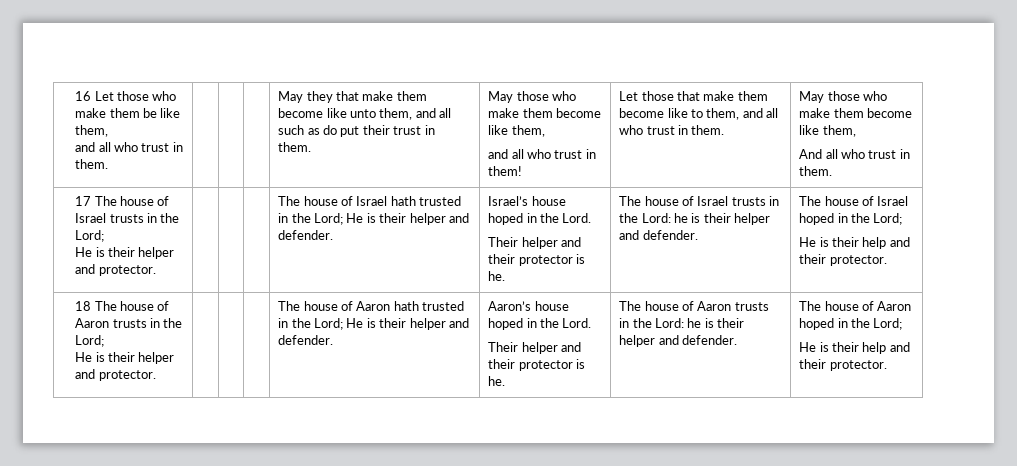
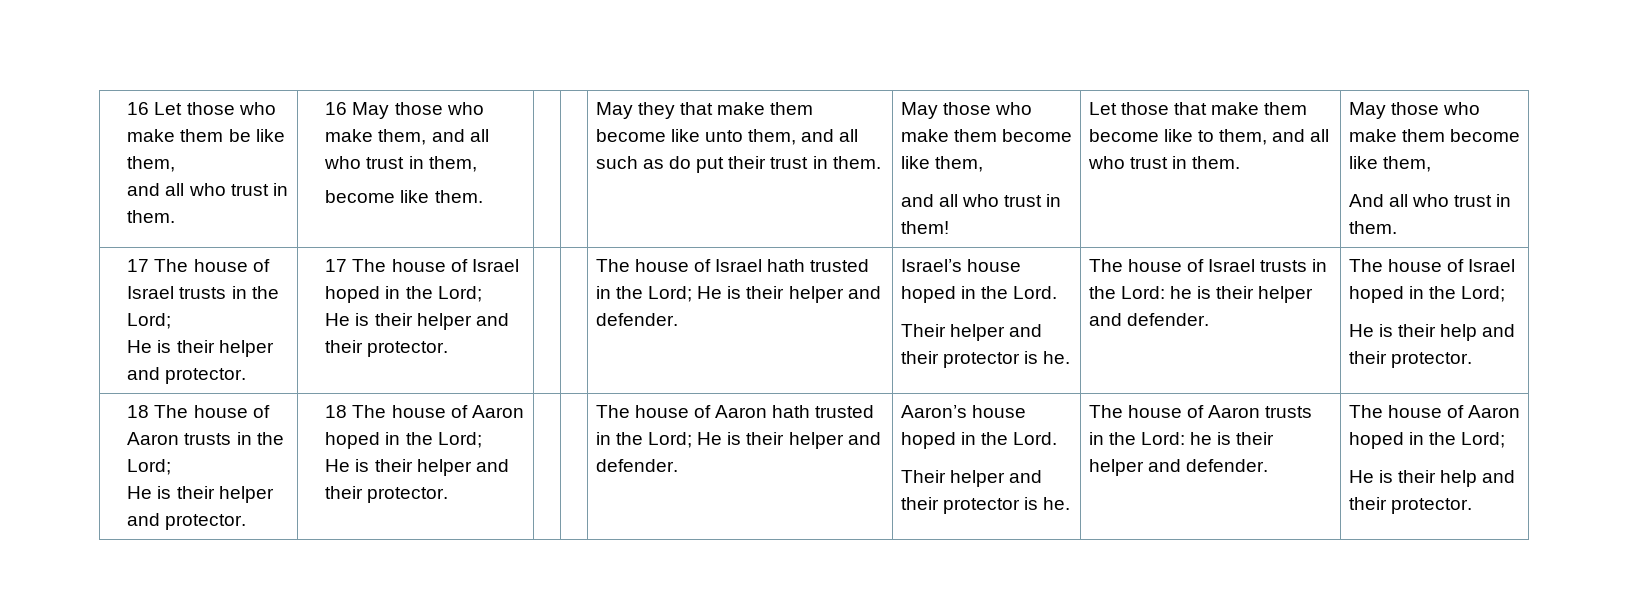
+ 16 May those who make them, and all who trust in them,
+ become like them.
+ 17 The house of Israel hoped in the Lord;
+ He is their helper and their protector.
+ 18 The house of Aaron hoped in the Lord;
+ He is their helper and their protector.

